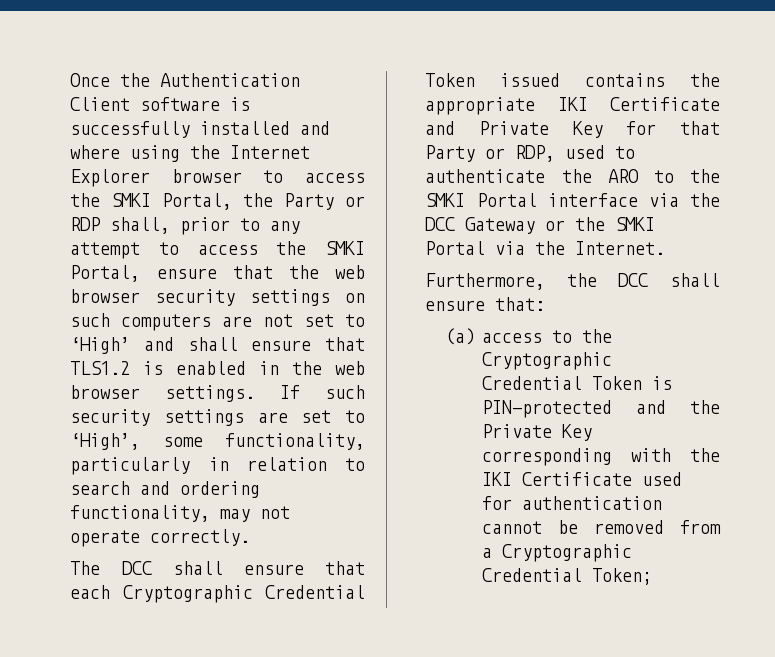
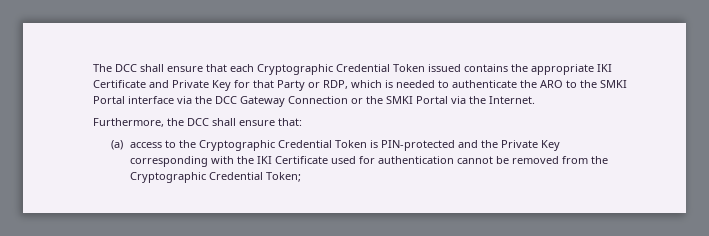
- Once the Authentication Client software is successfully installed and where using the Internet Explorer browser to access the SMKI Portal, the Party or RDP shall, prior to any attempt to access the SMKI Portal, ensure that the web browser security settings on such computers are not set to ‘High’ and shall ensure that TLS1.2 is enabled in the web browser settings. If such security settings are set to ‘High’, some functionality, particularly in relation to search and ordering functionality, may not operate correctly.
- The DCC shall ensure that each Cryptographic Credential Token issued contains the appropriate IKI Certificate and Private Key for that Party or RDP, used to authenticate the ARO to the SMKI Portal interface via the DCC Gateway or the SMKI Portal via the Internet.
+ The DCC shall ensure that each Cryptographic Credential Token issued contains the appropriate IKI Certificate and Private Key for that Party or RDP, which is needed to authenticate the ARO to the SMKI Portal interface via the DCC Gateway Connection or the SMKI Portal via the Internet.
- (a) access to the Cryptographic Credential Token is PIN-protected and the Private Key corresponding with the IKI Certificate used for authentication cannot be removed from a Cryptographic Credential Token;
+ (a) access to the Cryptographic Credential Token is PIN-protected and the Private Key corresponding with the IKI Certificate used for authentication cannot be removed from the Cryptographic Credential Token;

